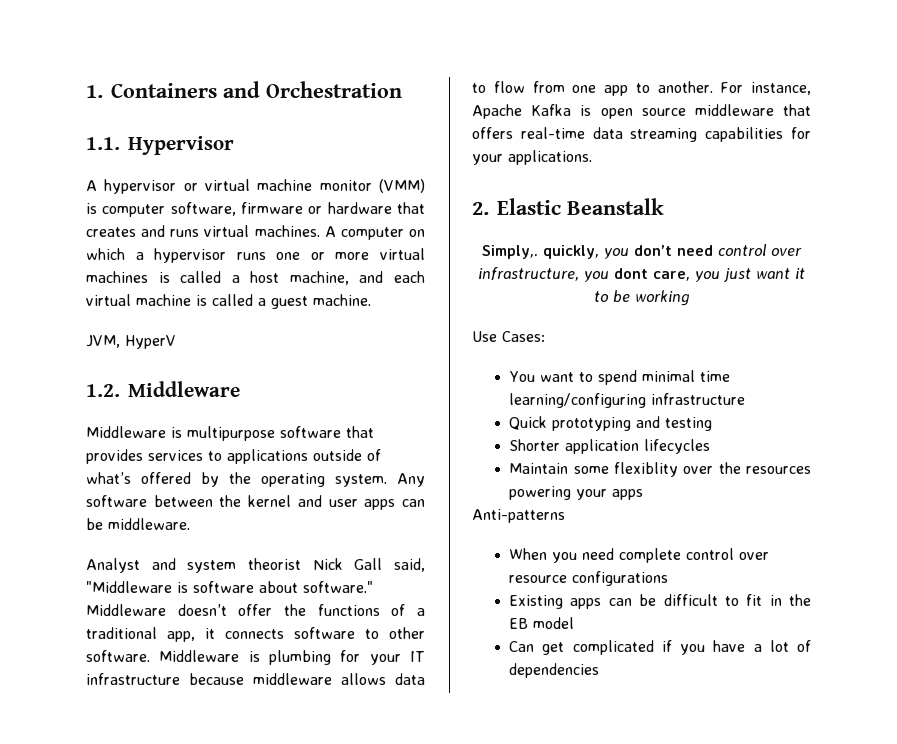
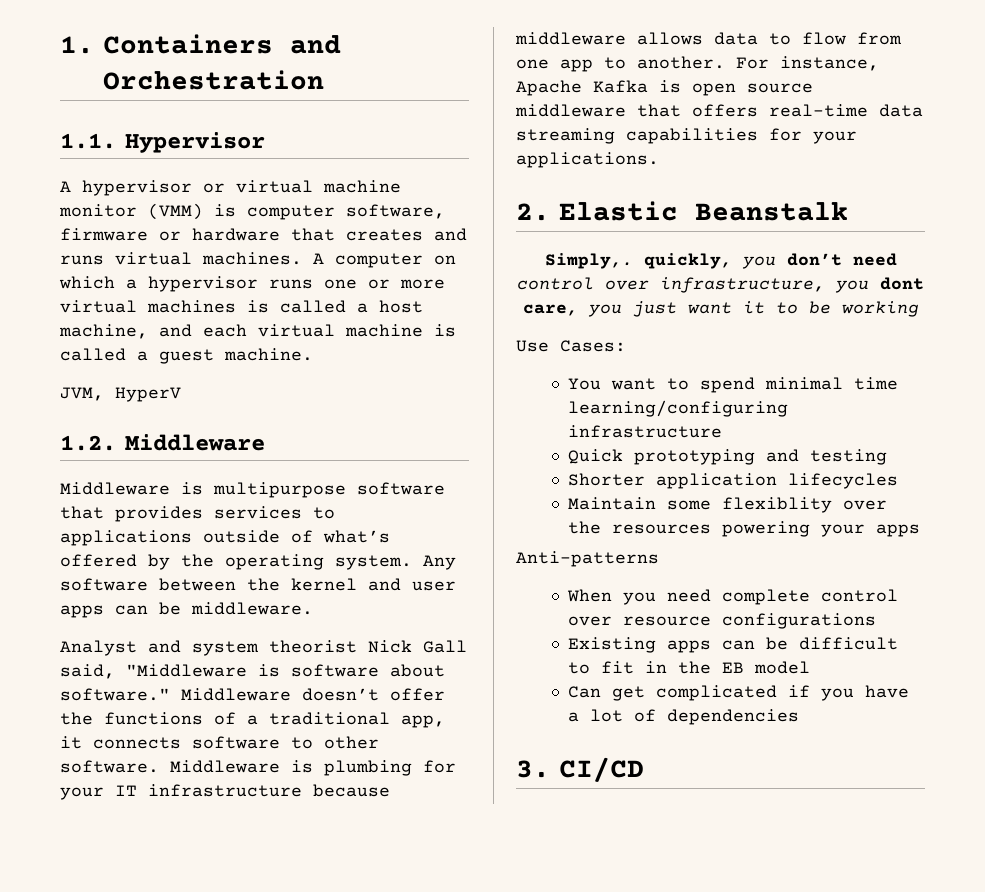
+ 3. CI/CD

